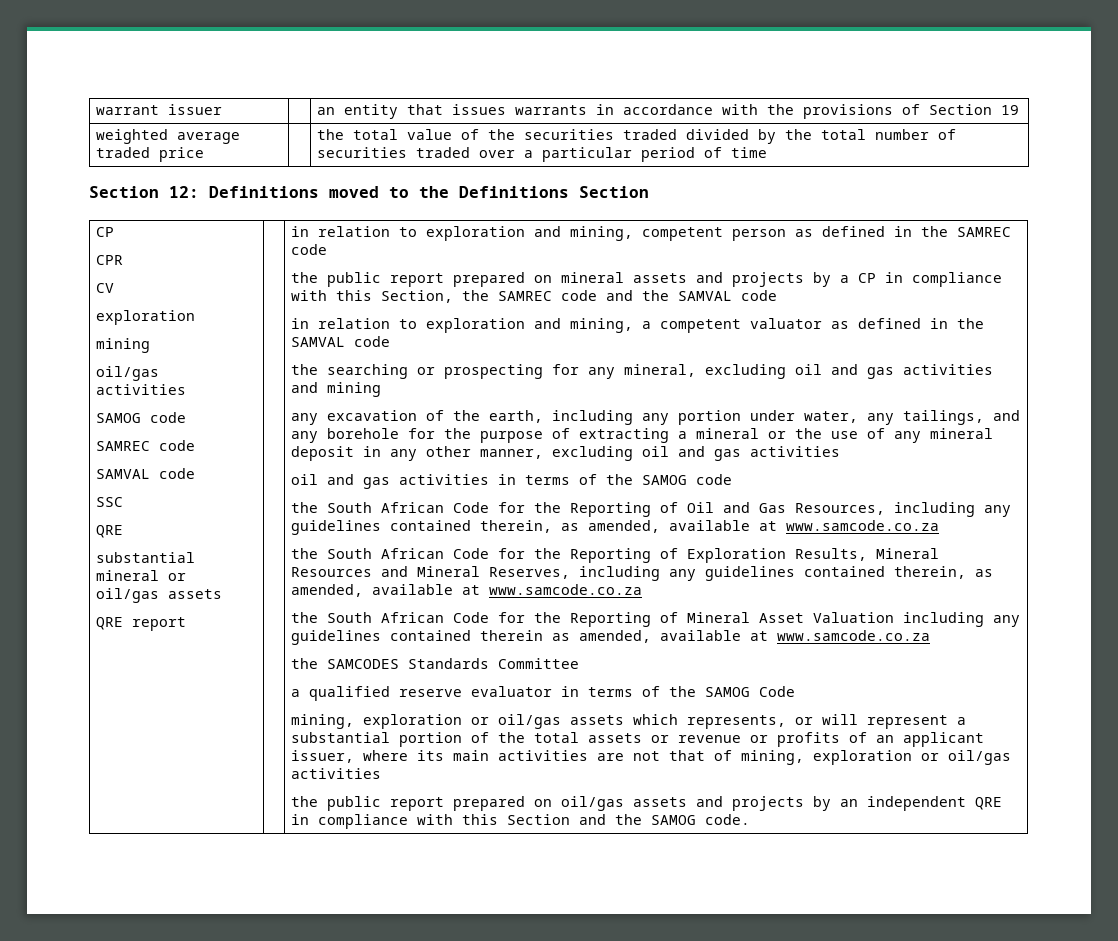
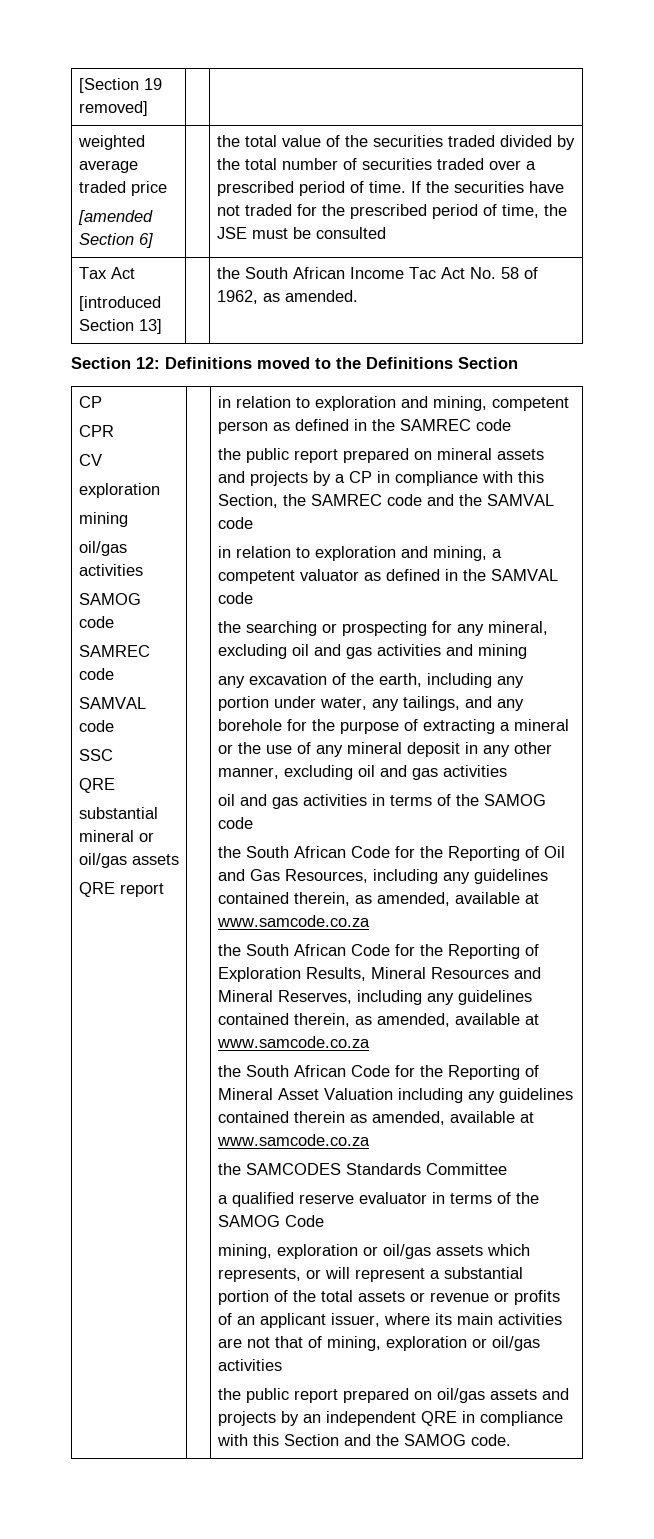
- warrant issuer | | an entity that issues warrants in accordance with the provisions of Section 19
+ [Section 19 removed] | |
+ [amended Section 6]
- the total value of the securities traded divided by the total number of securities traded over a particular period of time
+ the total value of the securities traded divided by the total number of securities traded over a prescribed period of time. If the securities have not traded for the prescribed period of time, the JSE must be consulted
+ Tax Act
+ [introduced Section 13] | | the South African Income Tac Act No. 58 of 1962, as amended.

